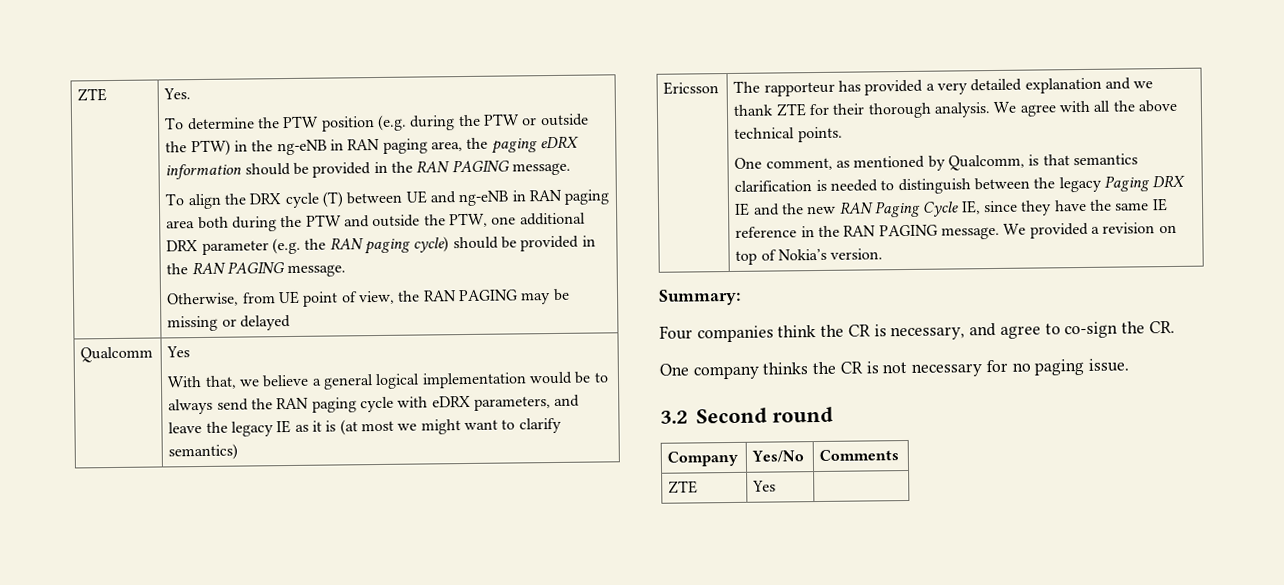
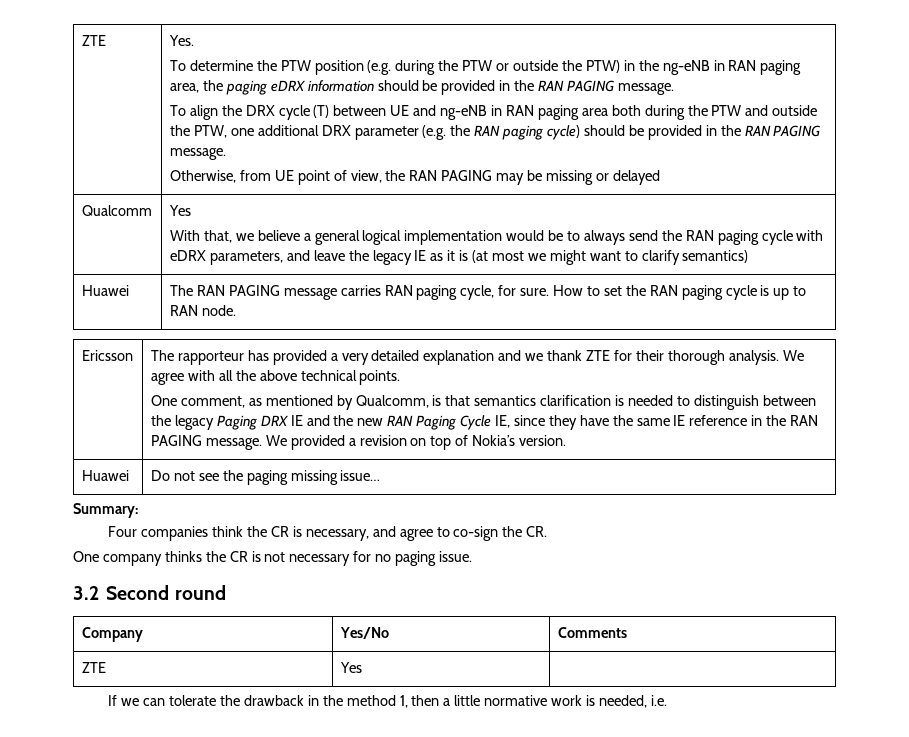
+ Huawei | The RAN PAGING message carries RAN paging cycle, for sure. How to set the RAN paging cycle is up to RAN node.
+ Huawei | Do not see the paging missing issue…
+ If we can tolerate the drawback in the method 1, then a little normative work is needed, i.e.

